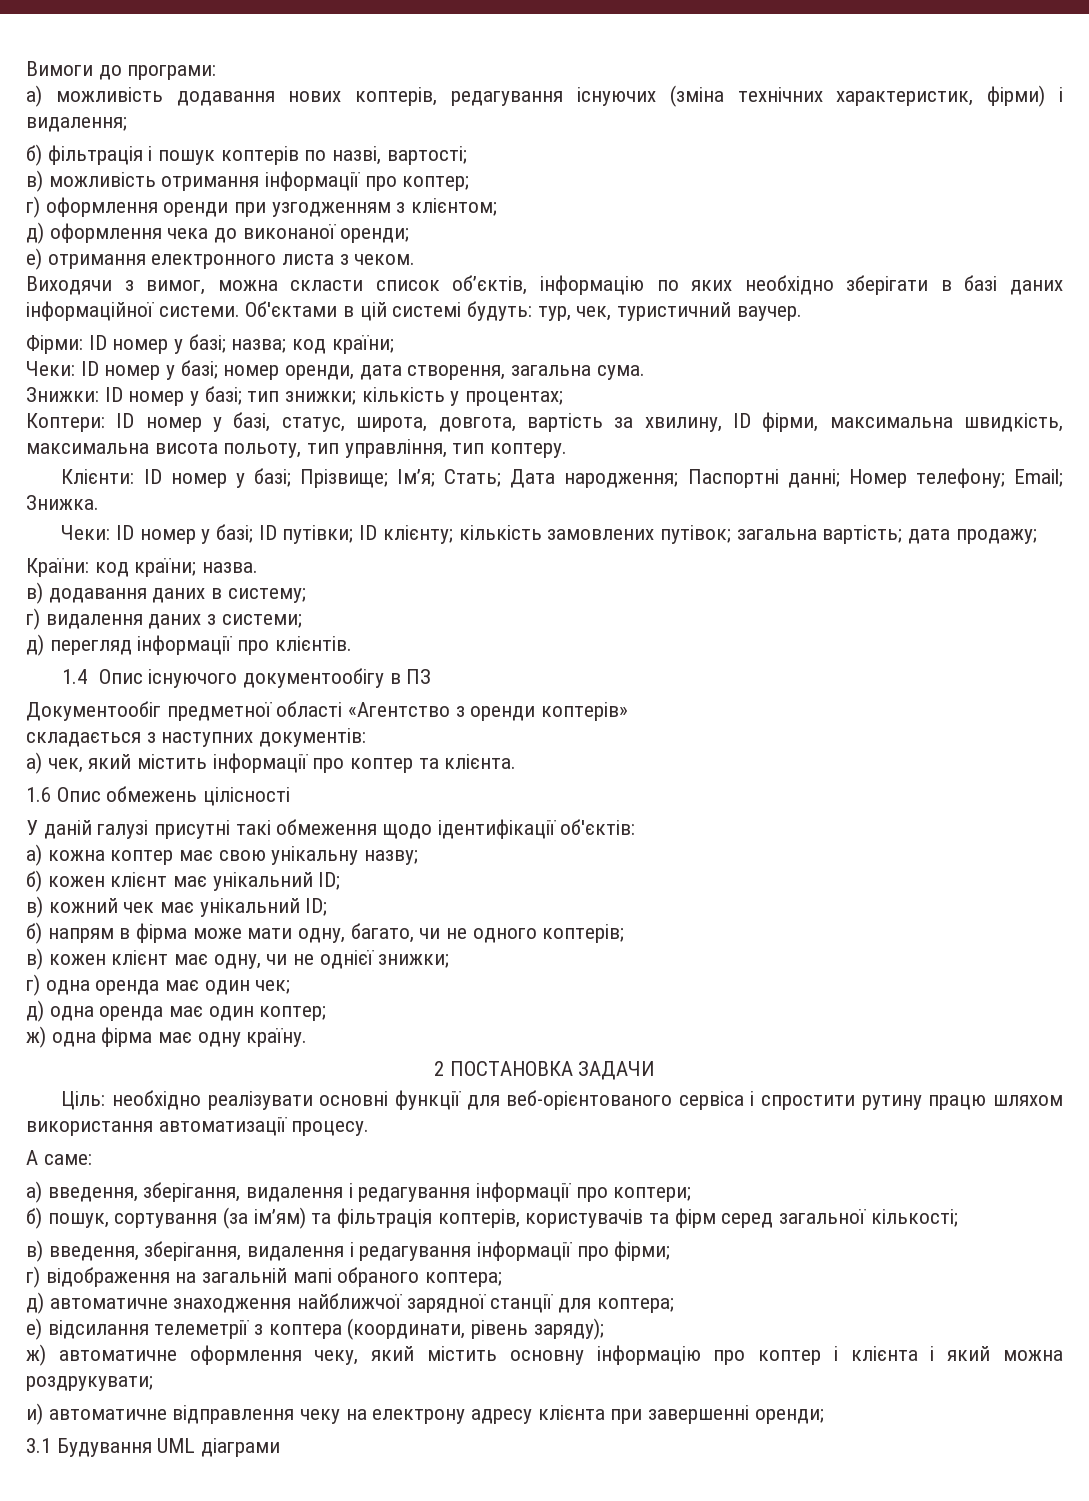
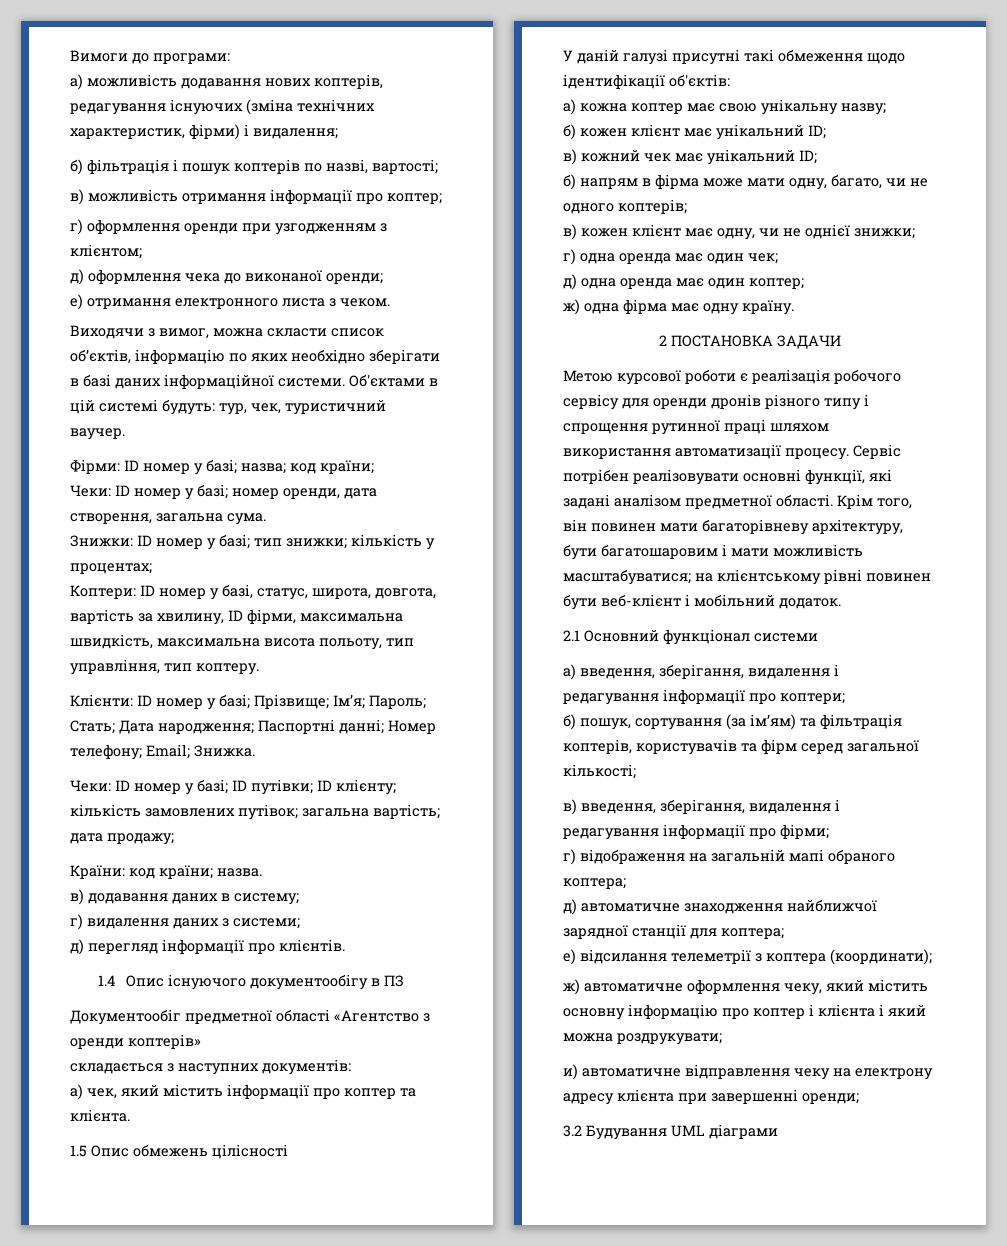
- Клієнти: ID номер у базі; Прізвище; Ім’я; Стать; Дата народження; Паспортні данні; Номер телефону; Email; Знижка.
+ Клієнти: ID номер у базі; Прізвище; Ім’я; Пароль; Стать; Дата народження; Паспортні данні; Номер телефону; Email; Знижка.
- 1.6 Опис обмежень цілісності
+ 1.5 Опис обмежень цілісності
- Ціль: необхідно реалізувати основні функції для веб-орієнтованого сервіса і спростити рутину працю шляхом використання автоматизації процесу.
- А саме:
+ Метою курсової роботи є реалізація робочого сервісу для оренди дронів різного типу і спрощення рутинної праці шляхом використання автоматизації процесу. Сервіс потрібен реалізовувати основні функції, які задані аналізом предметної області. Крім того, він повинен мати багаторівневу архітектуру, бути багатошаровим і мати можливість масштабуватися; на клієнтському рівні повинен бути веб-клієнт і мобільний додаток.
+ 2.1 Основний функціонал системи
- е) відсилання телеметрії з коптера (координати, рівень заряду);
+ е) відсилання телеметрії з коптера (координати);
- 3.1 Будування UML діаграми
+ 3.2 Будування UML діаграми

